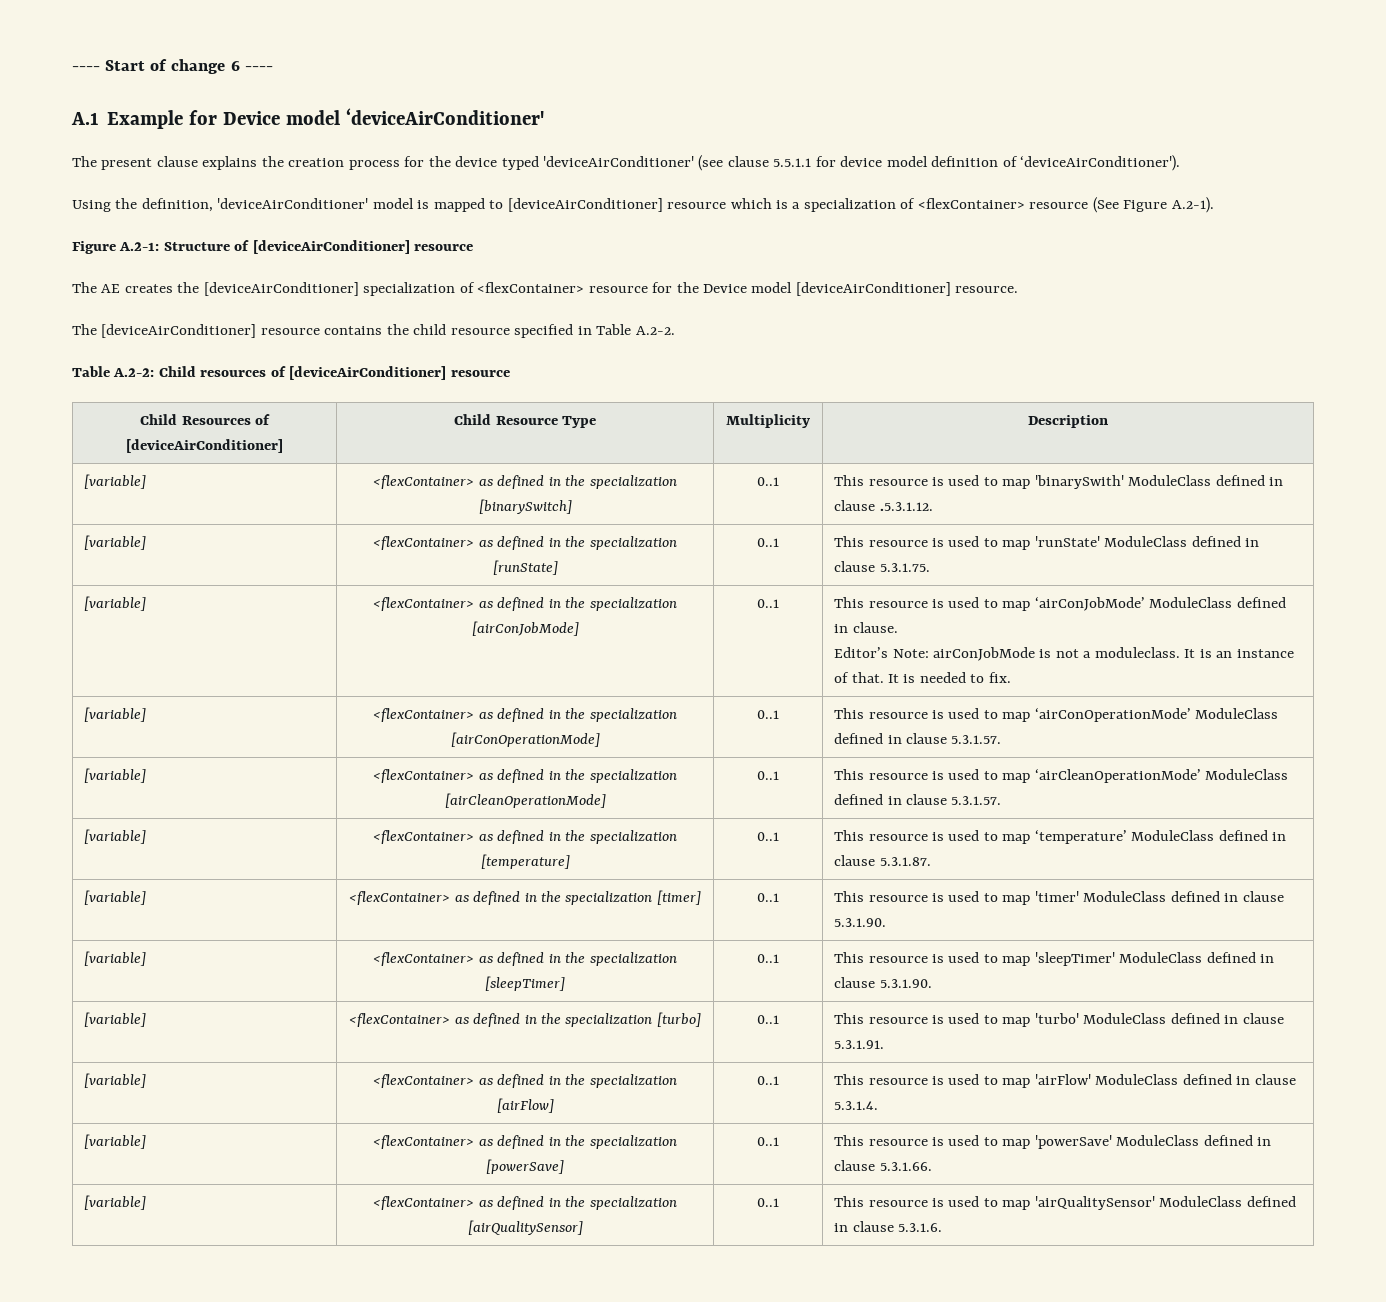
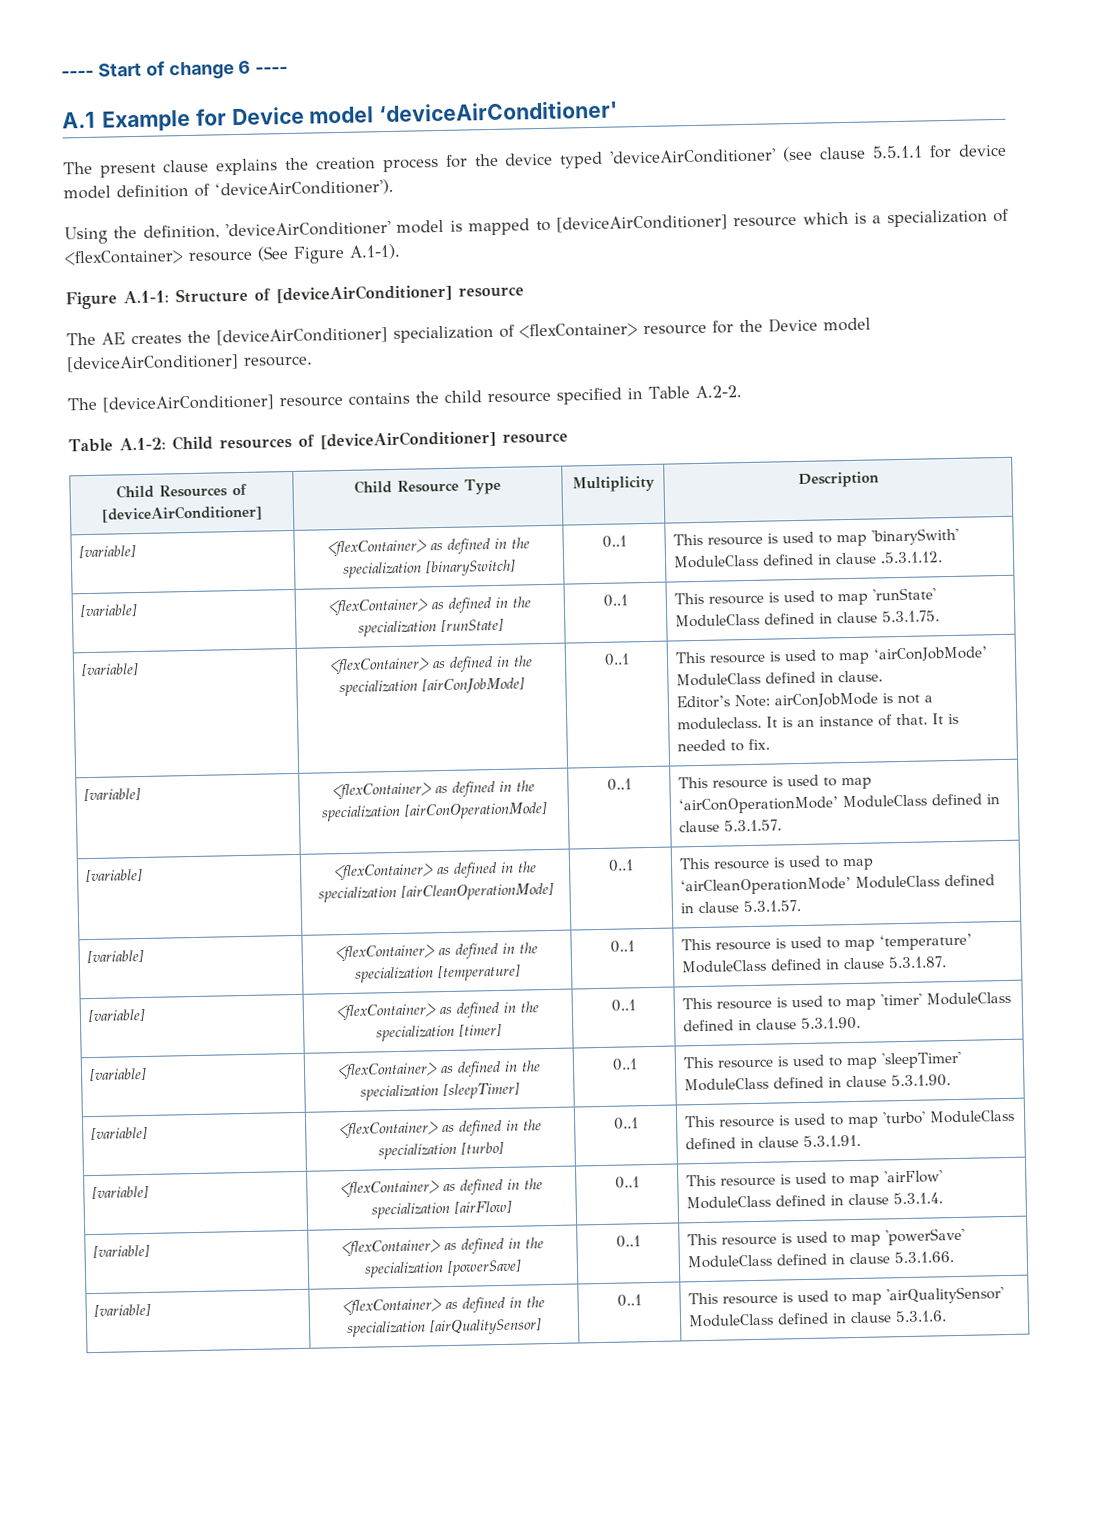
- Using the definition, 'deviceAirConditioner' model is mapped to [deviceAirConditioner] resource which is a specialization of <flexContainer> resource (See Figure A.2-1).
- Figure A.2-1: Structure of [deviceAirConditioner] resource
+ Using the definition, 'deviceAirConditioner' model is mapped to [deviceAirConditioner] resource which is a specialization of <flexContainer> resource (See Figure A.1-1).
+ Figure A.1-1: Structure of [deviceAirConditioner] resource
- Table A.2-2: Child resources of [deviceAirConditioner] resource
+ Table A.1-2: Child resources of [deviceAirConditioner] resource

